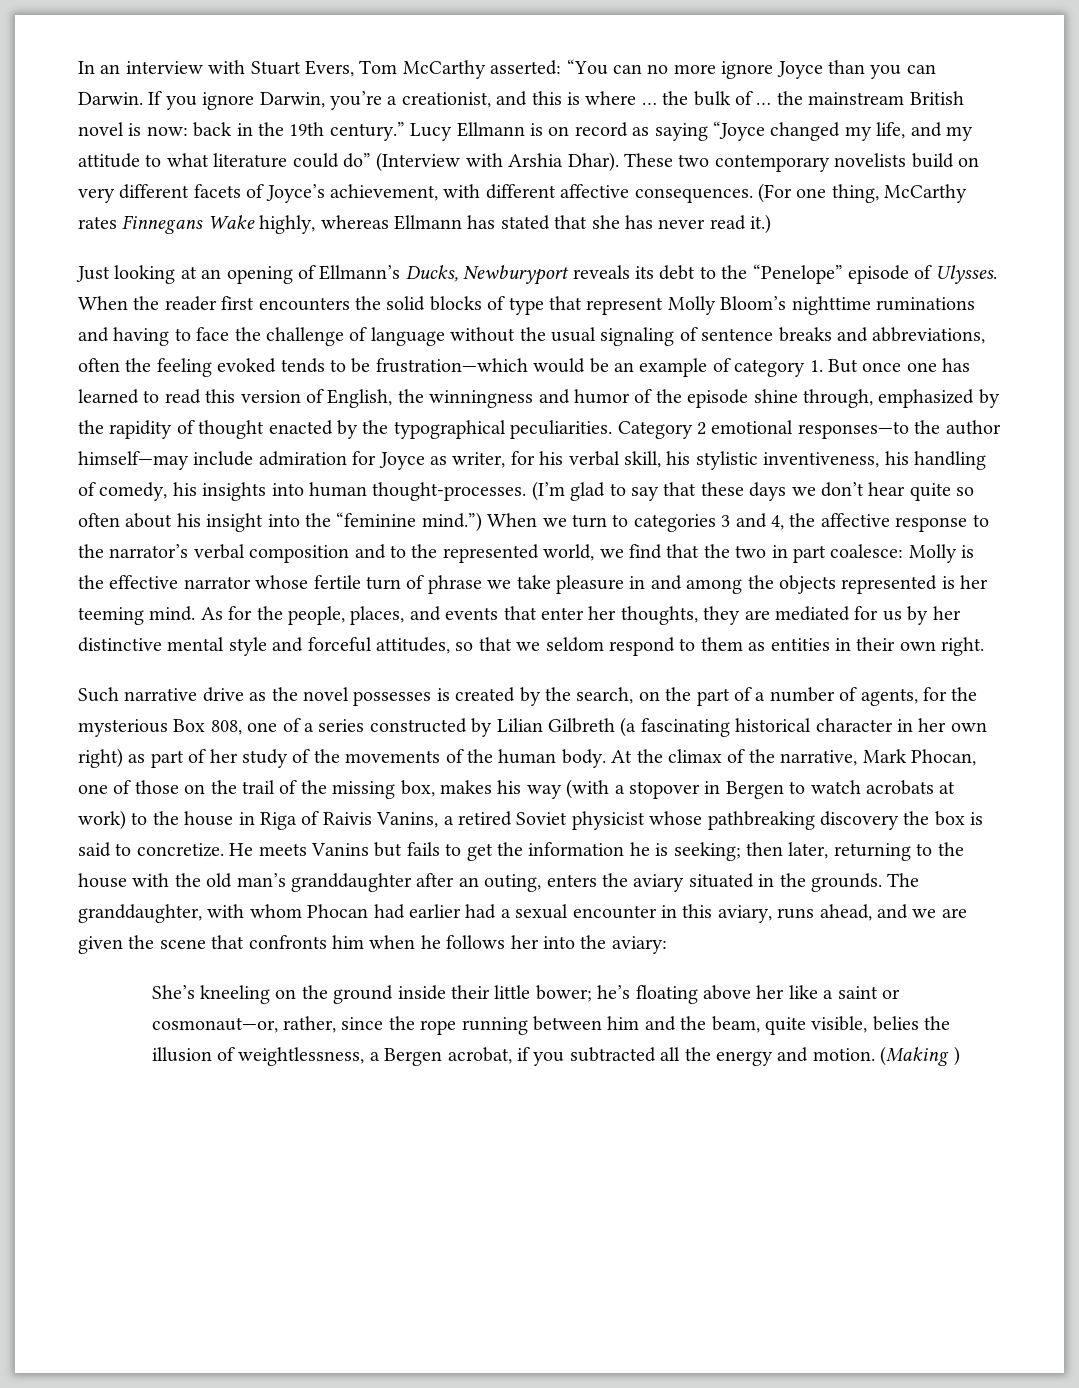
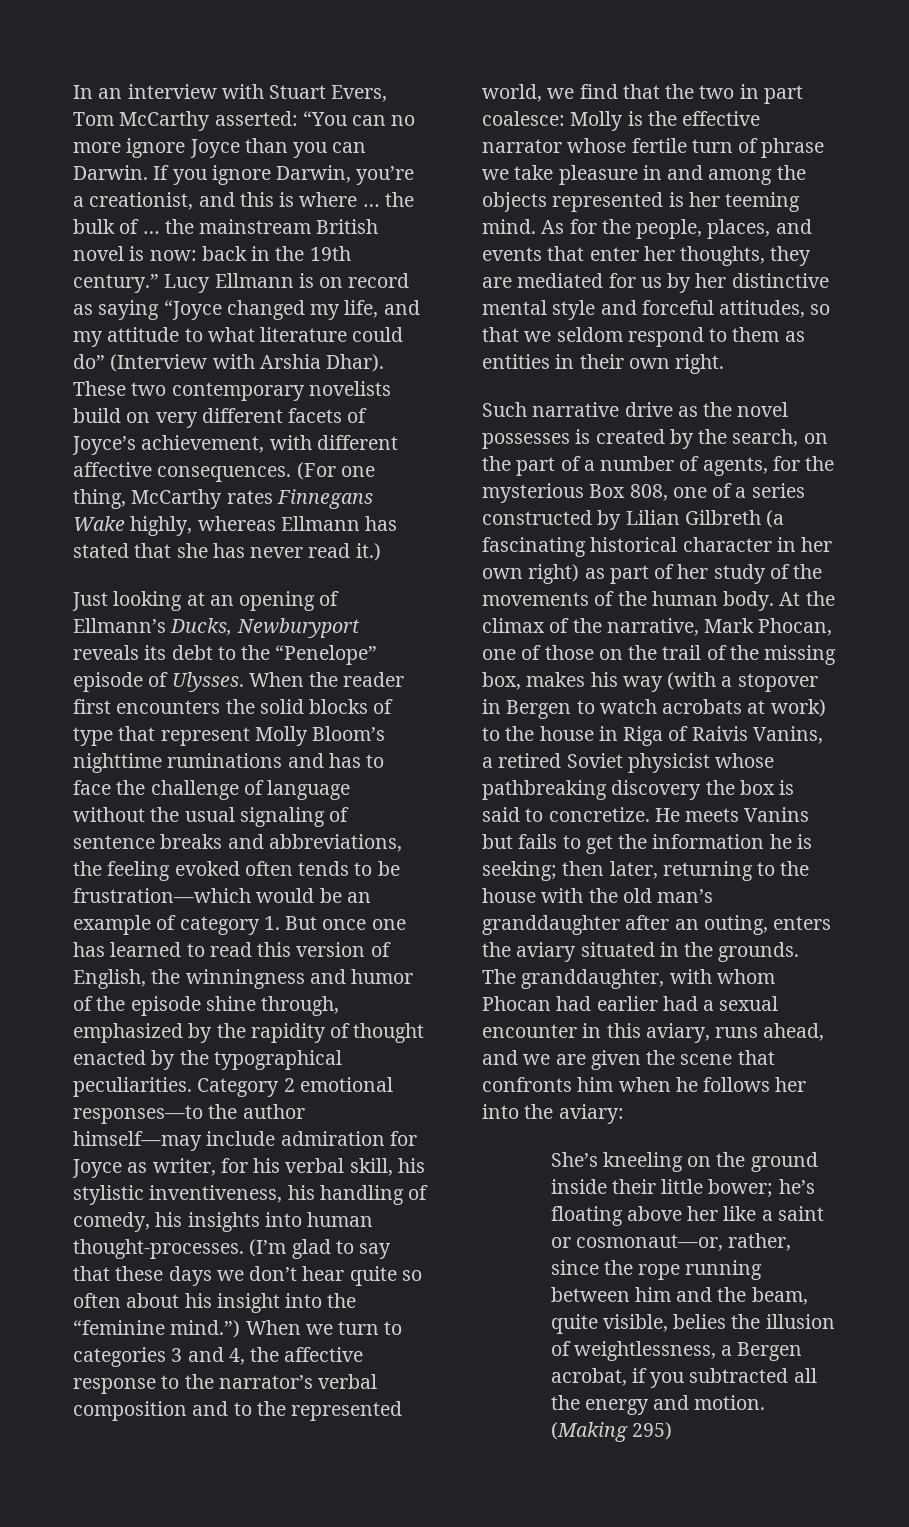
- When the reader first encounters the solid blocks of type that represent Molly Bloom’s nighttime ruminations and having to face the challenge of language without the usual signaling of sentence breaks and abbreviations, often the feeling evoked tends to be frustration—which would be an example of category 1. But once one has learned to read this version of English, the winningness and humor of the episode shine through, emphasized by the rapidity of thought enacted by the typographical peculiarities.
+ When the reader first encounters the solid blocks of type that represent Molly Bloom’s nighttime ruminations and has to face the challenge of language without the usual signaling of sentence breaks and abbreviations, the feeling evoked often tends to be frustration—which would be an example of category 1. But once one has learned to read this version of English, the winningness and humor of the episode shine through, emphasized by the rapidity of thought enacted by the typographical peculiarities.
- (Making )
+ (Making 295)

